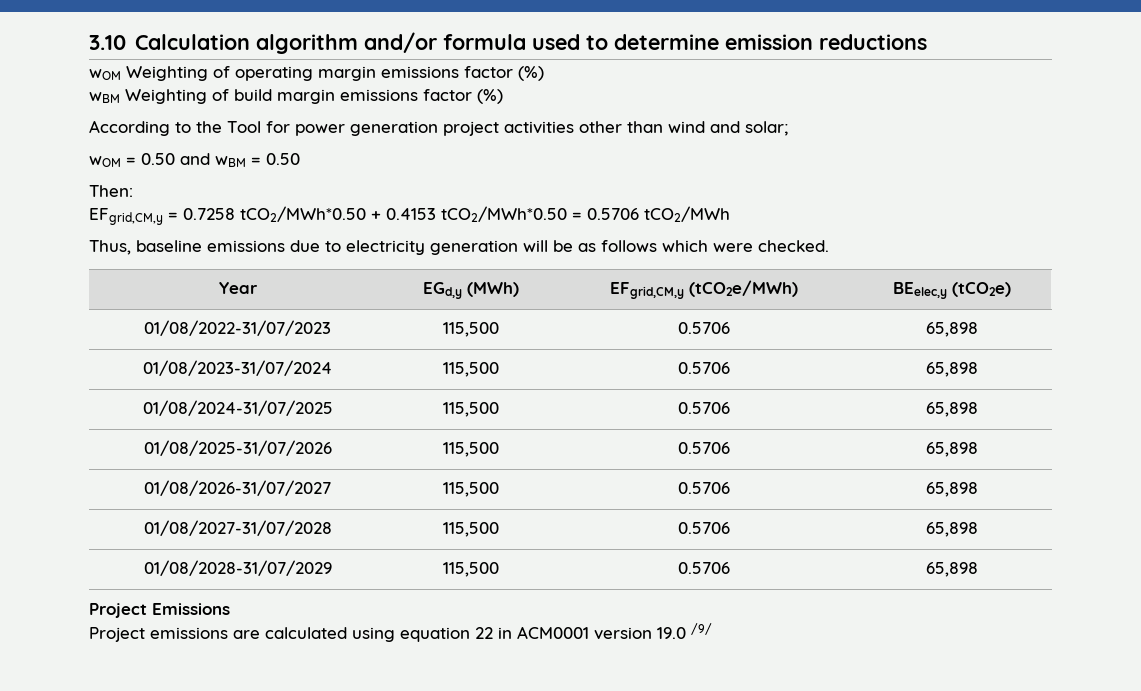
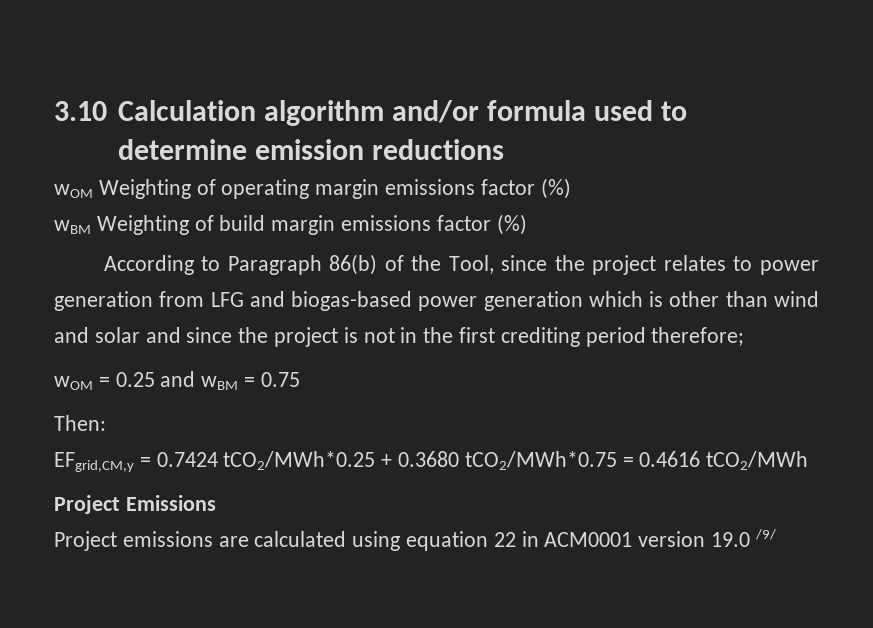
- According to the Tool for power generation project activities other than wind and solar;
+ According to Paragraph 86(b) of the Tool, since the project relates to power generation from LFG and biogas-based power generation which is other than wind and solar and since the project is not in the first crediting period therefore;
- wOM = 0.50 and wBM = 0.50
+ wOM = 0.25 and wBM = 0.75
- EFgrid,CM,y = 0.7258 tCO2/MWh*0.50 + 0.4153 tCO2/MWh*0.50 = 0.5706 tCO2/MWh
- Thus, baseline emissions due to electricity generation will be as follows which were checked.
- Year | EGd,y (MWh) | EFgrid,CM,y (tCO2e/MWh) | BEelec,y (tCO2e)
- 01/08/2022-31/07/2023 | 115,500 | 0.5706 | 65,898
- 01/08/2023-31/07/2024 | 115,500 | 0.5706 | 65,898
- 01/08/2024-31/07/2025 | 115,500 | 0.5706 | 65,898
- 01/08/2025-31/07/2026 | 115,500 | 0.5706 | 65,898
- 01/08/2026-31/07/2027 | 115,500 | 0.5706 | 65,898
- 01/08/2027-31/07/2028 | 115,500 | 0.5706 | 65,898
- 01/08/2028-31/07/2029 | 115,500 | 0.5706 | 65,898
+ EFgrid,CM,y = 0.7424 tCO2/MWh*0.25 + 0.3680 tCO2/MWh*0.75 = 0.4616 tCO2/MWh

